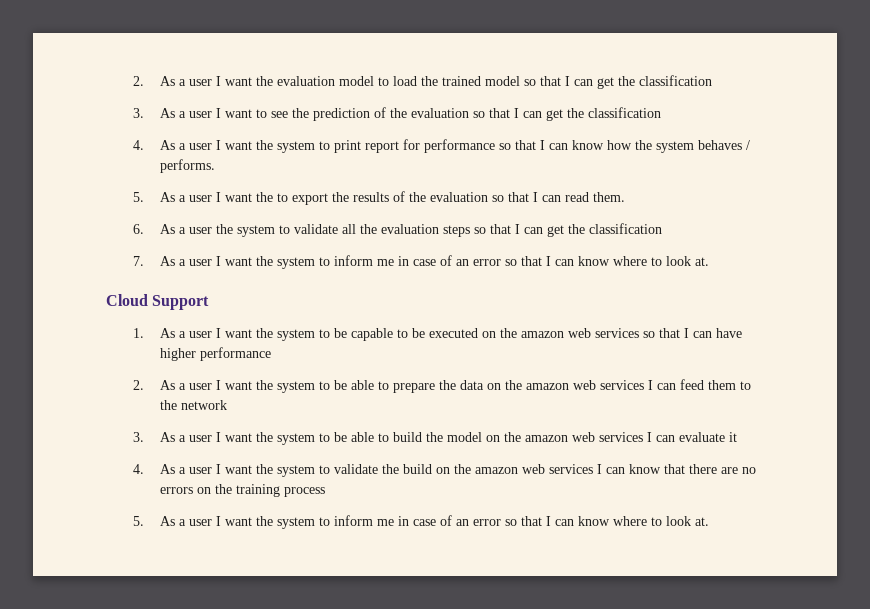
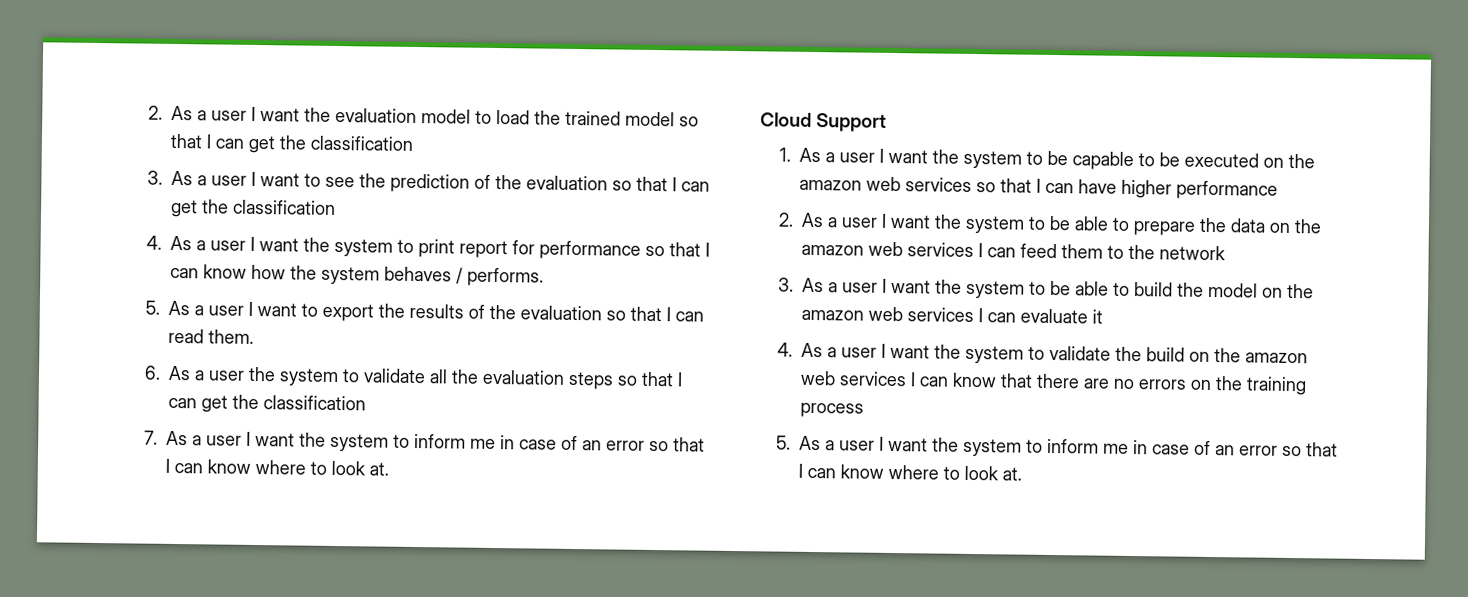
- 5. As a user I want the to export the results of the evaluation so that I can read them.
+ 5. As a user I want to export the results of the evaluation so that I can read them.

